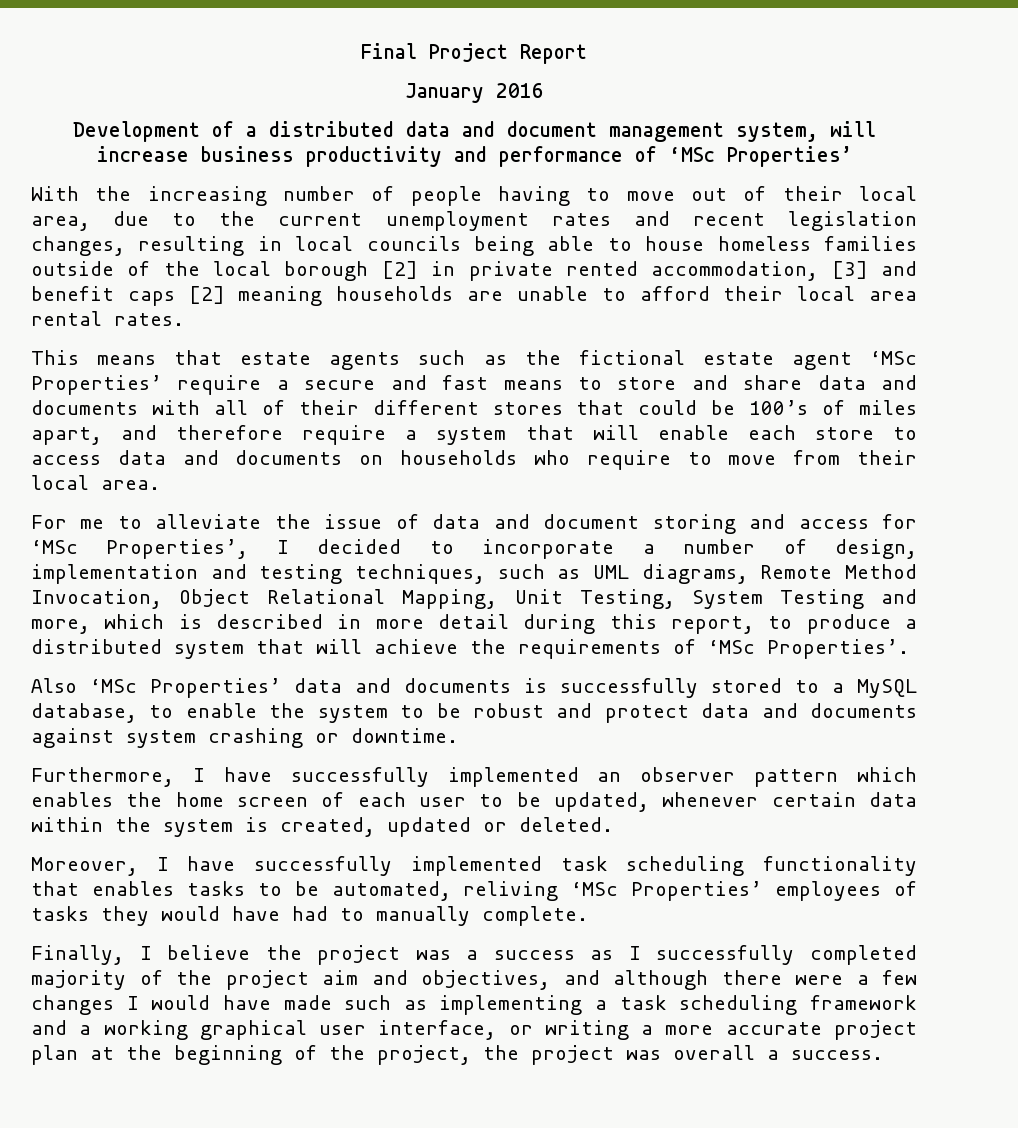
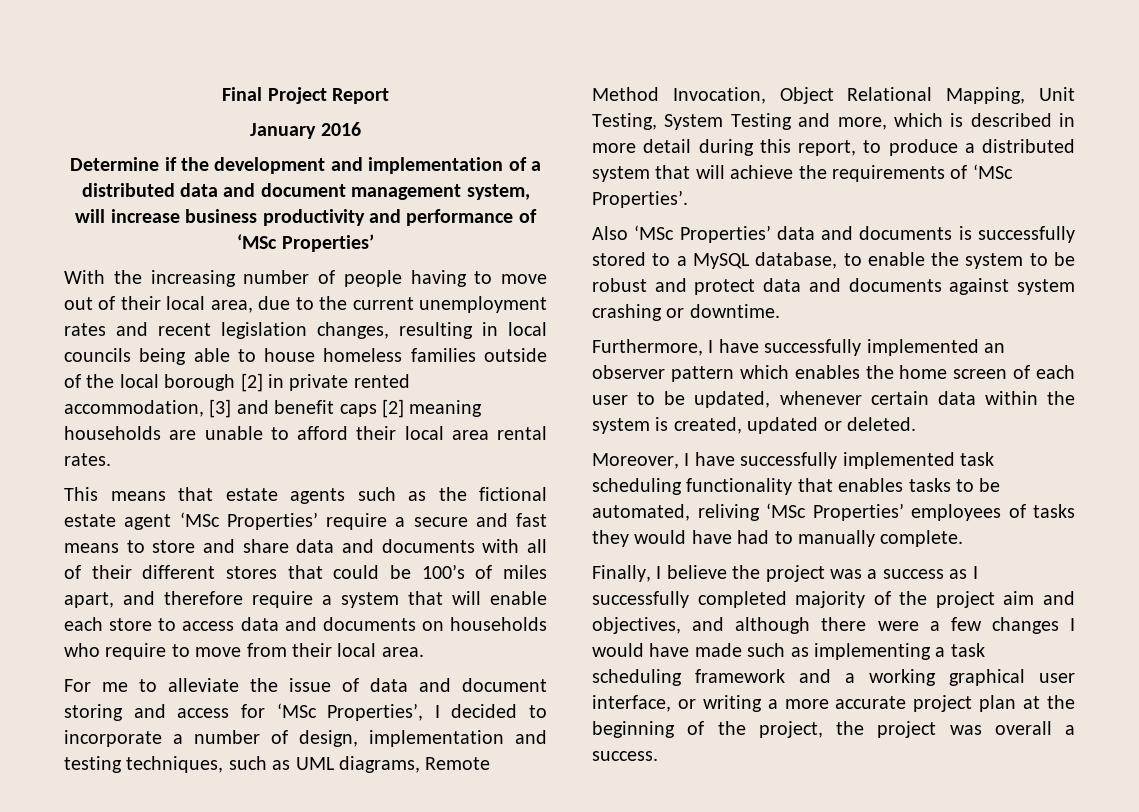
- Development of a distributed data and document management system, will increase business productivity and performance of ‘MSc Properties’
+ Determine if the development and implementation of a distributed data and document management system, will increase business productivity and performance of ‘MSc Properties’

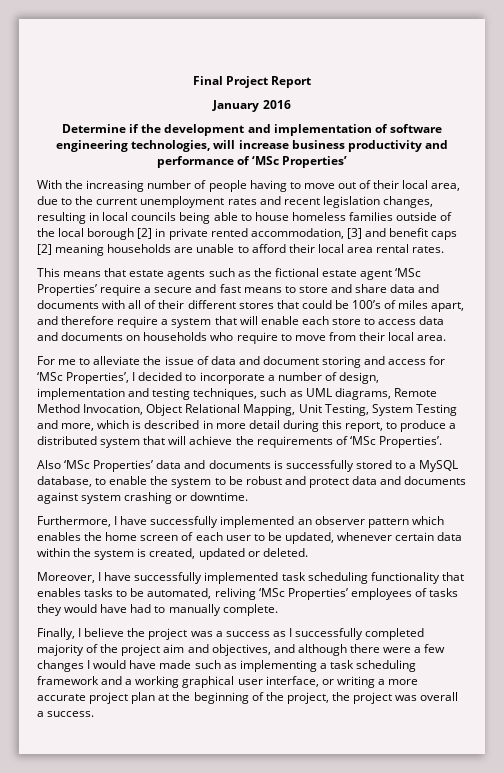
- Determine if the development and implementation of a distributed data and document management system, will increase business productivity and performance of ‘MSc Properties’
+ Determine if the development and implementation of software engineering technologies, will increase business productivity and performance of ‘MSc Properties’

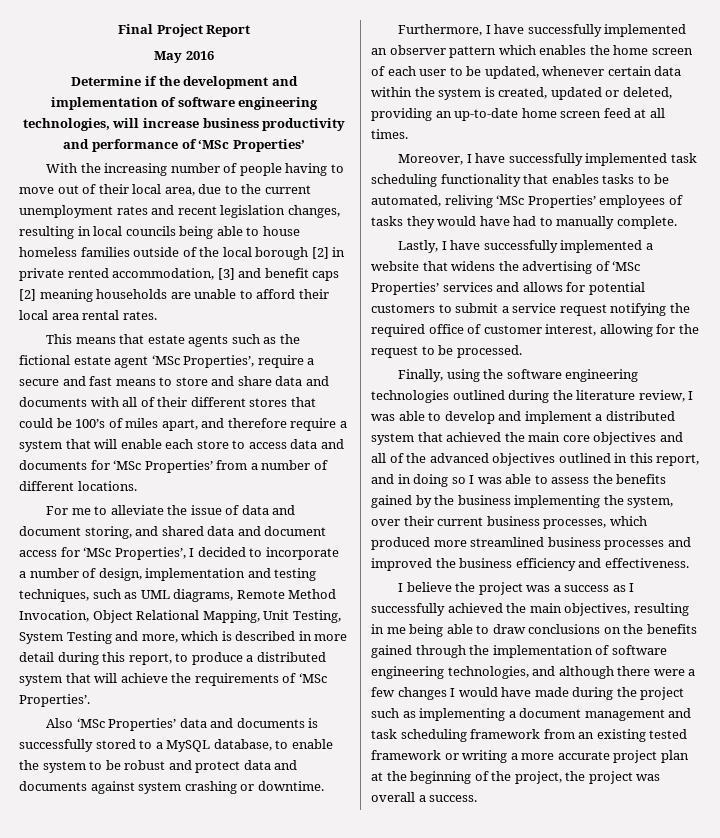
- January 2016
+ May 2016
- This means that estate agents such as the fictional estate agent ‘MSc Properties’ require a secure and fast means to store and share data and documents with all of their different stores that could be 100’s of miles apart, and therefore require a system that will enable each store to access data and documents on households who require to move from their local area.
+ This means that estate agents such as the fictional estate agent ‘MSc Properties’, require a secure and fast means to store and share data and documents with all of their different stores that could be 100’s of miles apart, and therefore require a system that will enable each store to access data and documents for ‘MSc Properties’ from a number of different locations.
- For me to alleviate the issue of data and document storing and access for ‘MSc Properties’, I decided to incorporate a number of design, implementation and testing techniques, such as UML diagrams, Remote Method Invocation, Object Relational Mapping, Unit Testing, System Testing and more, which is described in more detail during this report, to produce a distributed system that will achieve the requirements of ‘MSc Properties’.
+ For me to alleviate the issue of data and document storing, and shared data and document access for ‘MSc Properties’, I decided to incorporate a number of design, implementation and testing techniques, such as UML diagrams, Remote Method Invocation, Object Relational Mapping, Unit Testing, System Testing and more, which is described in more detail during this report, to produce a distributed system that will achieve the requirements of ‘MSc Properties’.
- Furthermore, I have successfully implemented an observer pattern which enables the home screen of each user to be updated, whenever certain data within the system is created, updated or deleted.
+ Furthermore, I have successfully implemented an observer pattern which enables the home screen of each user to be updated, whenever certain data within the system is created, updated or deleted, providing an up-to-date home screen feed at all times.
- Finally, I believe the project was a success as I successfully completed majority of the project aim and objectives, and although there were a few changes I would have made such as implementing a task scheduling framework and a working graphical user interface, or writing a more accurate project plan at the beginning of the project, the project was overall a success.
+ Lastly, I have successfully implemented a website that widens the advertising of ‘MSc Properties’ services and allows for potential customers to submit a service request notifying the required office of customer interest, allowing for the request to be processed.
+ Finally, using the software engineering technologies outlined during the literature review, I was able to develop and implement a distributed system that achieved the main core objectives and all of the advanced objectives outlined in this report, and in doing so I was able to assess the benefits gained by the business implementing the system, over their current business processes, which produced more streamlined business processes and improved the business efficiency and effectiveness.
+ I believe the project was a success as I successfully achieved the main objectives, resulting in me being able to draw conclusions on the benefits gained through the implementation of software engineering technologies, and although there were a few changes I would have made during the project such as implementing a document management and task scheduling framework from an existing tested framework or writing a more accurate project plan at the beginning of the project, the project was overall a success.

